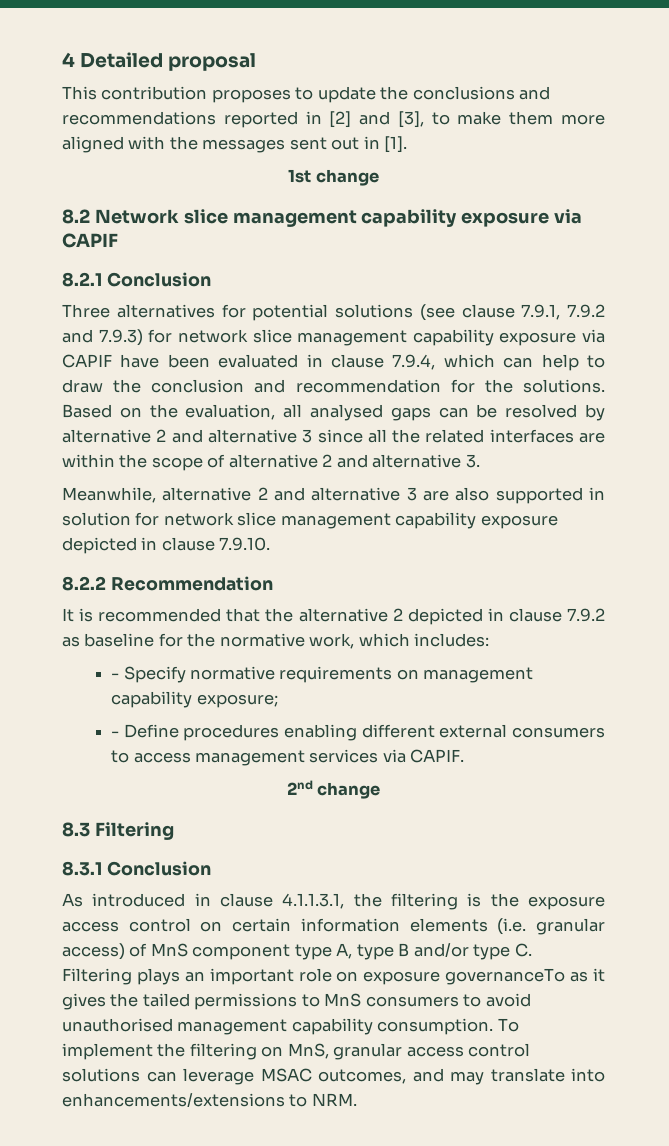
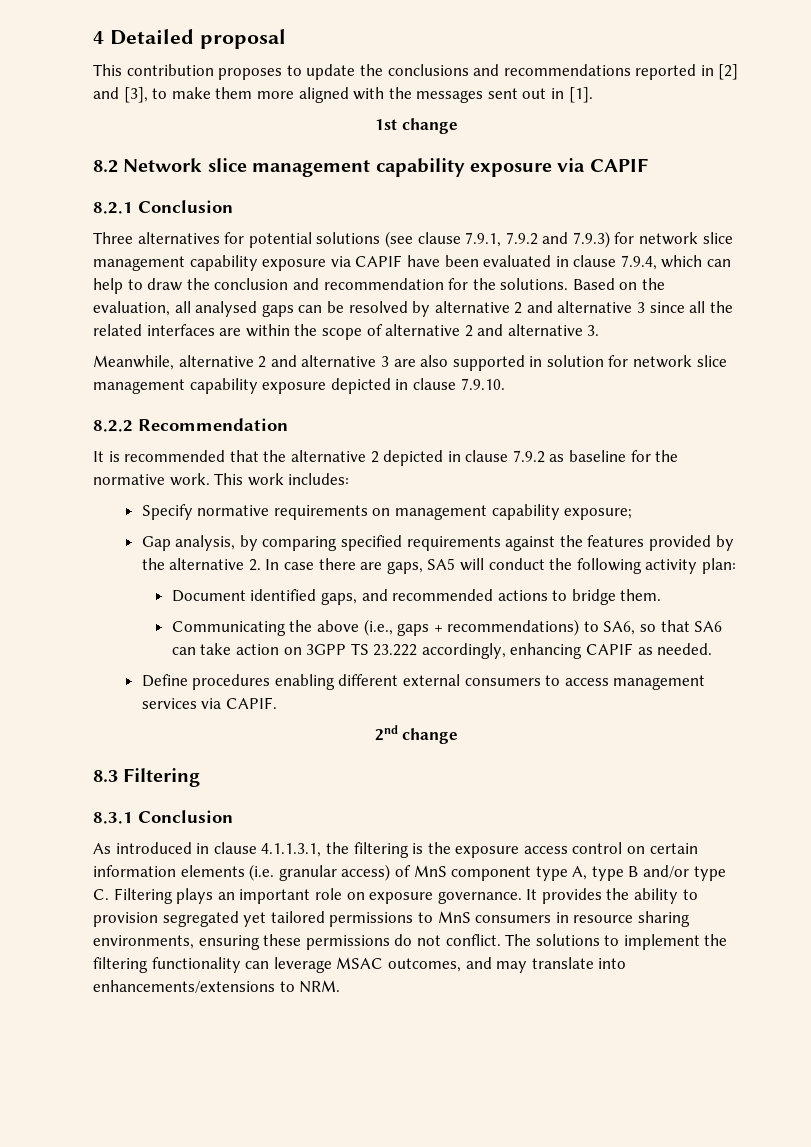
- It is recommended that the alternative 2 depicted in clause 7.9.2 as baseline for the normative work, which includes:
+ It is recommended that the alternative 2 depicted in clause 7.9.2 as baseline for the normative work. This work includes:
- - Specify normative requirements on management capability exposure;
+ Specify normative requirements on management capability exposure;
- - Define procedures enabling different external consumers to access management services via CAPIF.
+ Gap analysis, by comparing specified requirements against the features provided by the alternative 2. In case there are gaps, SA5 will conduct the following activity plan:
+ Document identified gaps, and recommended actions to bridge them.
+ Communicating the above (i.e., gaps + recommendations) to SA6, so that SA6 can take action on 3GPP TS 23.222 accordingly, enhancing CAPIF as needed.
+ Define procedures enabling different external consumers to access management services via CAPIF.
- As introduced in clause 4.1.1.3.1, the filtering is the exposure access control on certain information elements (i.e. granular access) of MnS component type A, type B and/or type C. Filtering plays an important role on exposure governanceTo as it gives the tailed permissions to MnS consumers to avoid unauthorised management capability consumption. To implement the filtering on MnS, granular access control solutions can leverage MSAC outcomes, and may translate into enhancements/extensions to NRM.
+ As introduced in clause 4.1.1.3.1, the filtering is the exposure access control on certain information elements (i.e. granular access) of MnS component type A, type B and/or type C. Filtering plays an important role on exposure governance. It provides the ability to provision segregated yet tailored permissions to MnS consumers in resource sharing environments, ensuring these permissions do not conflict. The solutions to implement the filtering functionality can leverage MSAC outcomes, and may translate into enhancements/extensions to NRM.

